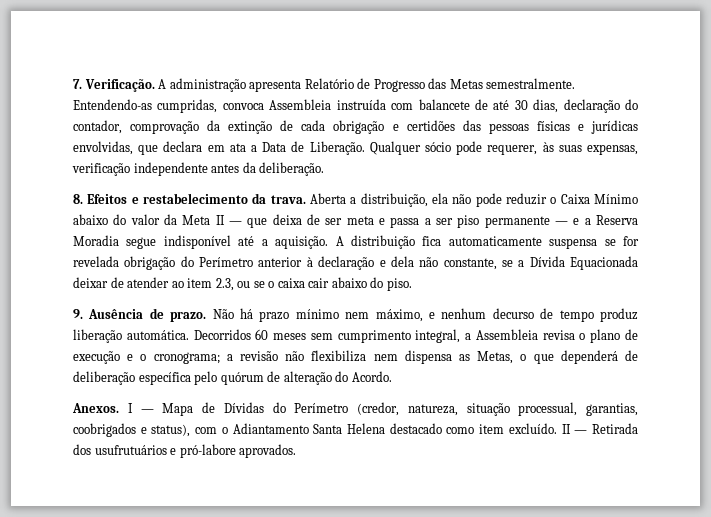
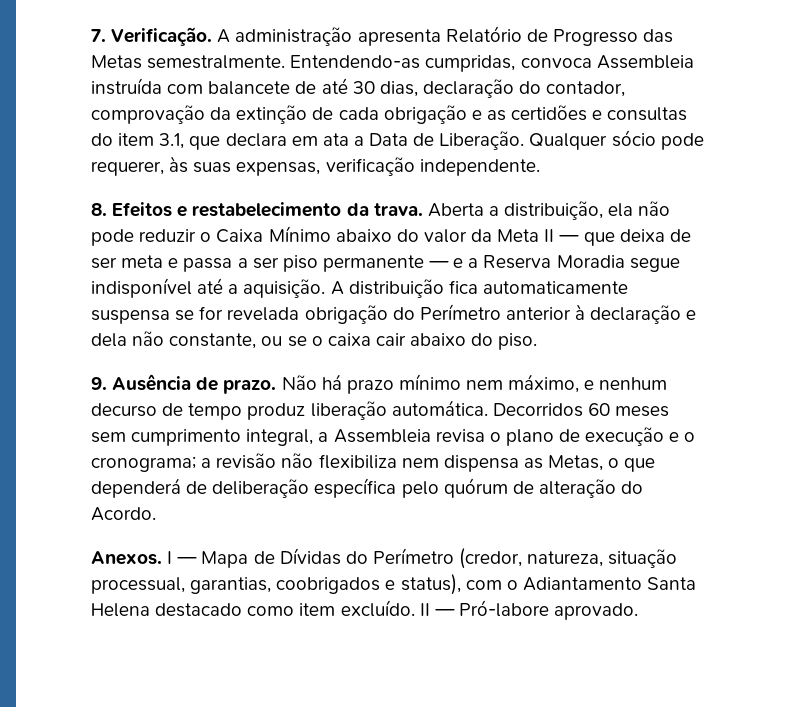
- Entendendo-as cumpridas, convoca Assembleia instruída com balancete de até 30 dias, declaração do contador, comprovação da extinção de cada obrigação e certidões das pessoas físicas e jurídicas envolvidas, que declara em ata a Data de Liberação.
+ Entendendo-as cumpridas, convoca Assembleia instruída com balancete de até 30 dias, declaração do contador, comprovação da extinção de cada obrigação e as certidões e consultas do item 3.1, que declara em ata a Data de Liberação.
- Qualquer sócio pode requerer, às suas expensas, verificação independente antes da deliberação.
+ Qualquer sócio pode requerer, às suas expensas, verificação independente.
- A distribuição fica automaticamente suspensa se for revelada obrigação do Perímetro anterior à declaração e dela não constante, se a Dívida Equacionada deixar de atender ao item 2.3, ou se o caixa cair abaixo do piso.
+ A distribuição fica automaticamente suspensa se for revelada obrigação do Perímetro anterior à declaração e dela não constante, ou se o caixa cair abaixo do piso.
- II — Retirada dos usufrutuários e pró-labore aprovados.
+ II — Pró-labore aprovado.

